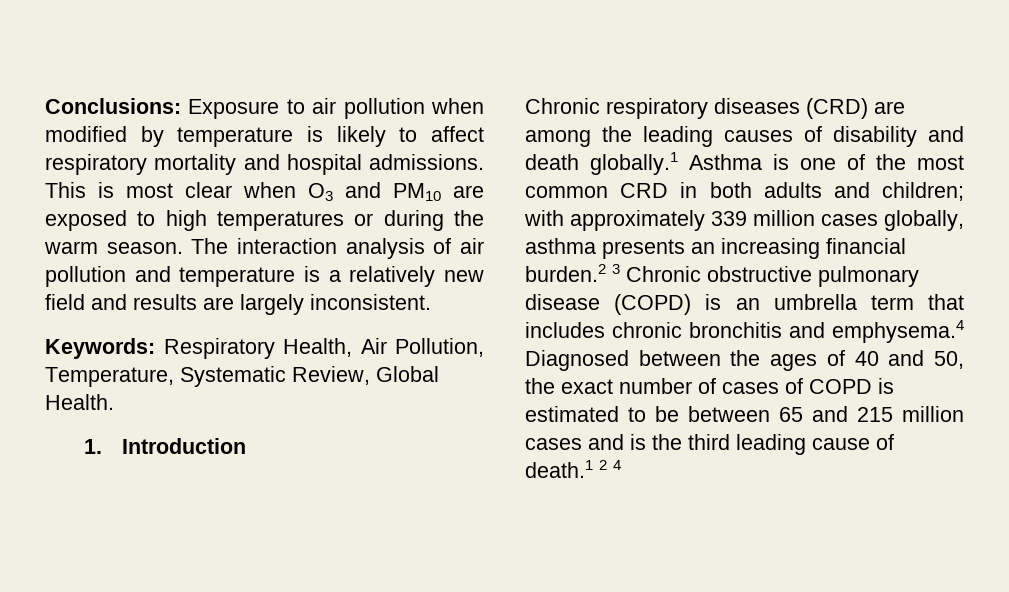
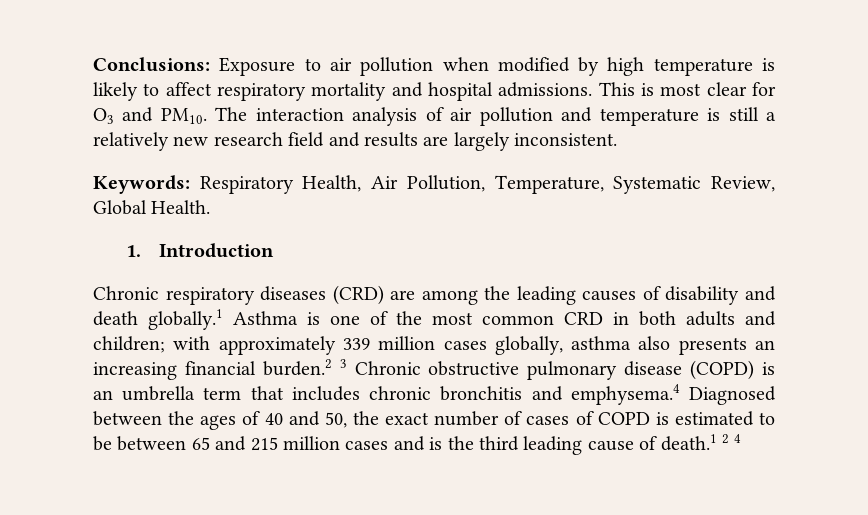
- Conclusions: Exposure to air pollution when modified by temperature is likely to affect respiratory mortality and hospital admissions.
+ Conclusions: Exposure to air pollution when modified by high temperature is likely to affect respiratory mortality and hospital admissions.
- This is most clear when O3 and PM10 are exposed to high temperatures or during the warm season.
+ This is most clear for O3 and PM10.
- The interaction analysis of air pollution and temperature is a relatively new field and results are largely inconsistent.
+ The interaction analysis of air pollution and temperature is still a relatively new research field and results are largely inconsistent.
- with approximately 339 million cases globally, asthma presents an increasing financial burden.2 3 Chronic obstructive pulmonary disease (COPD) is an umbrella term that includes chronic bronchitis and emphysema.4 Diagnosed between the ages of 40 and 50, the exact number of cases of COPD is estimated to be between 65 and 215 million cases and is the third leading cause of death.1 2 4
+ with approximately 339 million cases globally, asthma also presents an increasing financial burden.2 3 Chronic obstructive pulmonary disease (COPD) is an umbrella term that includes chronic bronchitis and emphysema.4 Diagnosed between the ages of 40 and 50, the exact number of cases of COPD is estimated to be between 65 and 215 million cases and is the third leading cause of death.1 2 4

